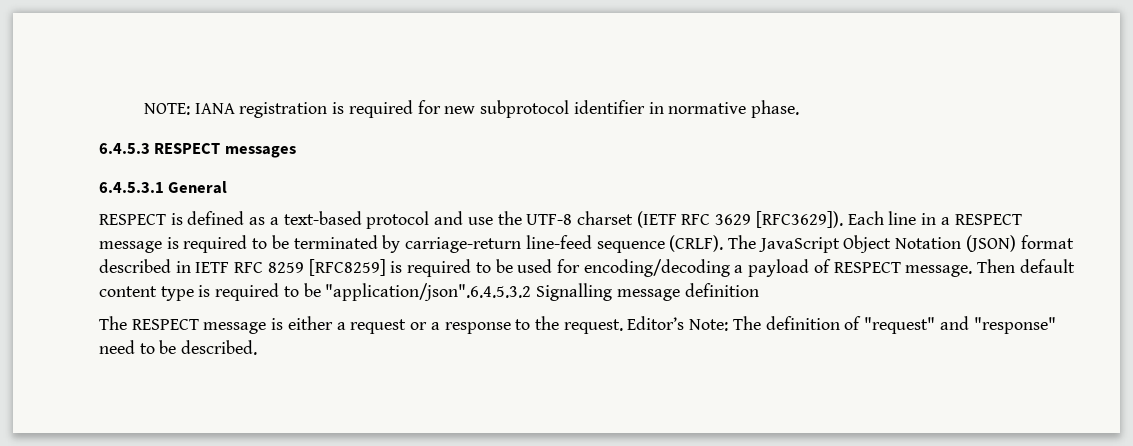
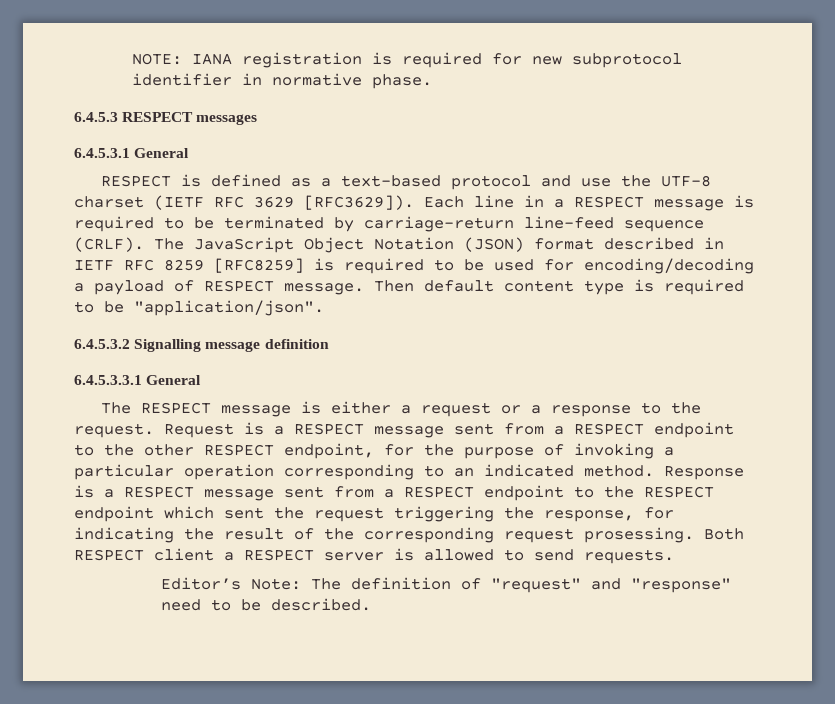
- Then default content type is required to be "application/json".6.4.5.3.2 Signalling message definition
+ Then default content type is required to be "application/json".
+ 6.4.5.3.2 Signalling message definition
+ 6.4.5.3.3.1 General
- The RESPECT message is either a request or a response to the request. Editor’s Note: The definition of "request" and "response" need to be described.
+ The RESPECT message is either a request or a response to the request. Request is a RESPECT message sent from a RESPECT endpoint to the other RESPECT endpoint, for the purpose of invoking a particular operation corresponding to an indicated method. Response is a RESPECT message sent from a RESPECT endpoint to the RESPECT endpoint which sent the request triggering the response, for indicating the result of the corresponding request prosessing. Both RESPECT client a RESPECT server is allowed to send requests.
+ Editor’s Note: The definition of "request" and "response" need to be described.

